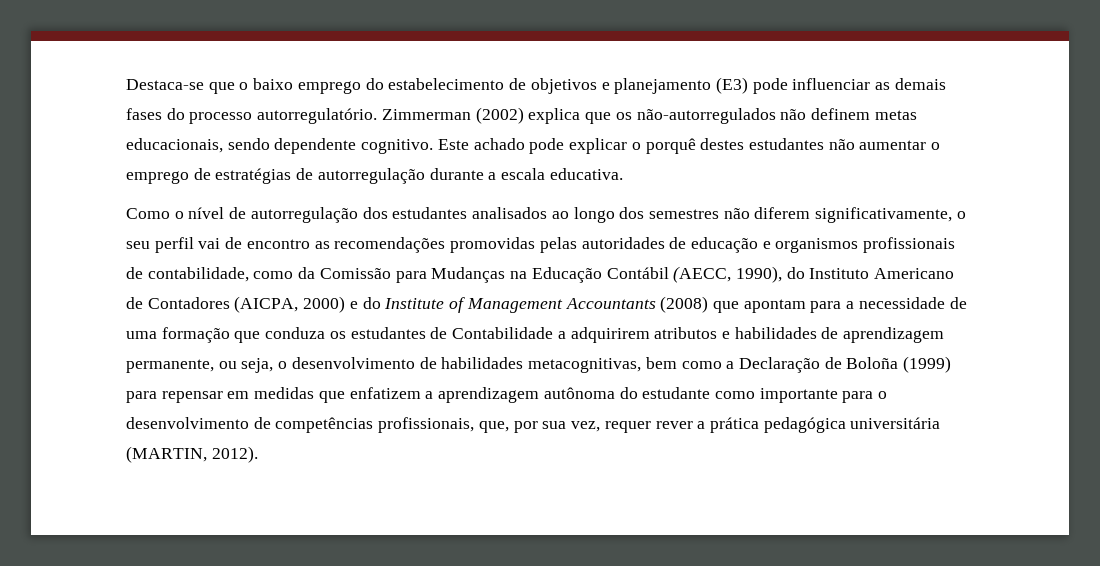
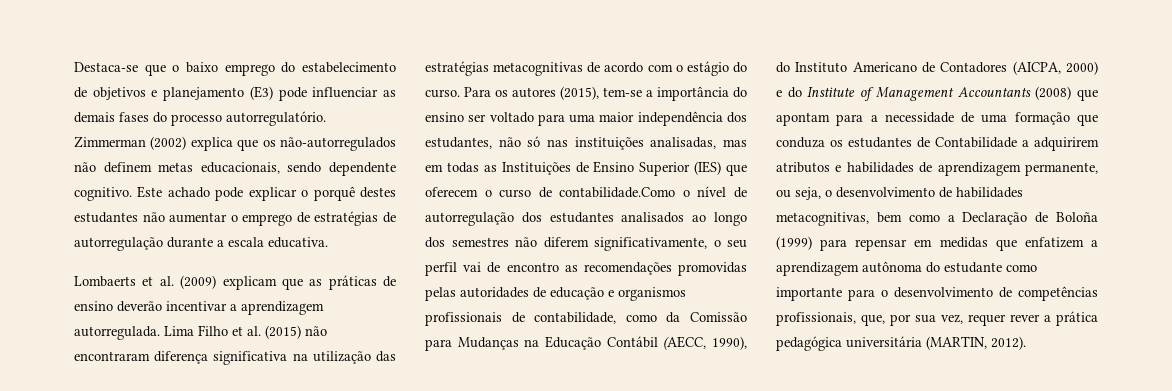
- Como o nível de autorregulação dos estudantes analisados ao longo dos semestres não diferem significativamente, o seu perfil vai de encontro as recomendações promovidas pelas autoridades de educação e organismos profissionais de contabilidade, como da Comissão para Mudanças na Educação Contábil (AECC, 1990), do Instituto Americano de Contadores (AICPA, 2000) e do Institute of Management Accountants (2008) que apontam para a necessidade de uma formação que conduza os estudantes de Contabilidade a adquirirem atributos e habilidades de aprendizagem permanente, ou seja, o desenvolvimento de habilidades metacognitivas, bem como a Declaração de Boloña (1999) para repensar em medidas que enfatizem a aprendizagem autônoma do estudante como importante para o desenvolvimento de competências profissionais, que, por sua vez, requer rever a prática pedagógica universitária (MARTIN, 2012).
+ Lombaerts et al. (2009) explicam que as práticas de ensino deverão incentivar a aprendizagem autorregulada. Lima Filho et al. (2015) não encontraram diferença significativa na utilização das estratégias metacognitivas de acordo com o estágio do curso. Para os autores (2015), tem-se a importância do ensino ser voltado para uma maior independência dos estudantes, não só nas instituições analisadas, mas em todas as Instituições de Ensino Superior (IES) que oferecem o curso de contabilidade.Como o nível de autorregulação dos estudantes analisados ao longo dos semestres não diferem significativamente, o seu perfil vai de encontro as recomendações promovidas pelas autoridades de educação e organismos profissionais de contabilidade, como da Comissão para Mudanças na Educação Contábil (AECC, 1990), do Instituto Americano de Contadores (AICPA, 2000) e do Institute of Management Accountants (2008) que apontam para a necessidade de uma formação que conduza os estudantes de Contabilidade a adquirirem atributos e habilidades de aprendizagem permanente, ou seja, o desenvolvimento de habilidades metacognitivas, bem como a Declaração de Boloña (1999) para repensar em medidas que enfatizem a aprendizagem autônoma do estudante como importante para o desenvolvimento de competências profissionais, que, por sua vez, requer rever a prática pedagógica universitária (MARTIN, 2012).

